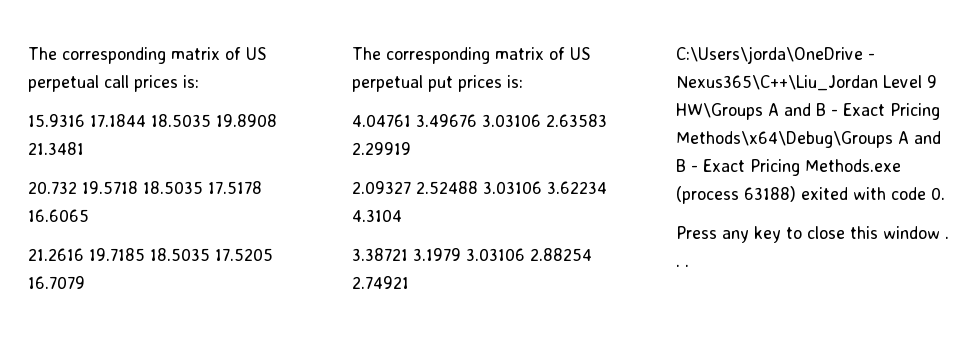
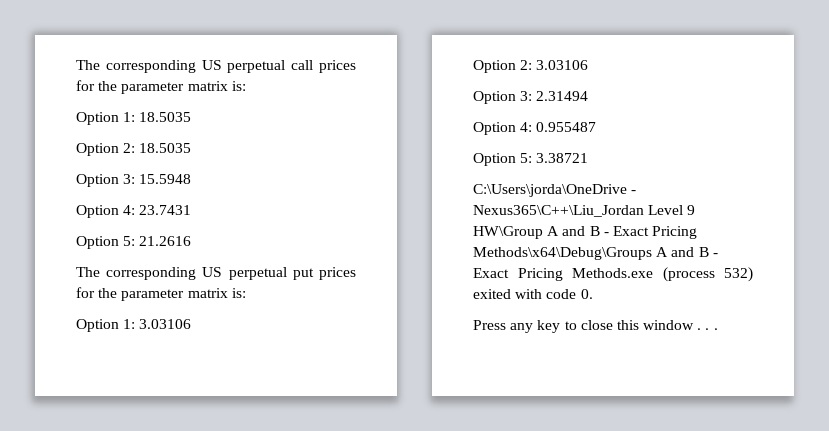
- The corresponding matrix of US perpetual call prices is:
- 15.9316 17.1844 18.5035 19.8908 21.3481
- 20.732 19.5718 18.5035 17.5178 16.6065
- 21.2616 19.7185 18.5035 17.5205 16.7079
- The corresponding matrix of US perpetual put prices is:
- 4.04761 3.49676 3.03106 2.63583 2.29919
- 2.09327 2.52488 3.03106 3.62234 4.3104
- 3.38721 3.1979 3.03106 2.88254 2.74921
+ The corresponding US perpetual call prices for the parameter matrix is:
+ Option 1: 18.5035
+ Option 2: 18.5035
+ Option 3: 15.5948
+ Option 4: 23.7431
+ Option 5: 21.2616
+ The corresponding US perpetual put prices for the parameter matrix is:
+ Option 1: 3.03106
+ Option 2: 3.03106
+ Option 3: 2.31494
+ Option 4: 0.955487
+ Option 5: 3.38721
- C:\Users\jorda\OneDrive - Nexus365\C++\Liu_Jordan Level 9 HW\Groups A and B - Exact Pricing Methods\x64\Debug\Groups A and B - Exact Pricing Methods.exe (process 63188) exited with code 0.
+ C:\Users\jorda\OneDrive - Nexus365\C++\Liu_Jordan Level 9 HW\Group A and B - Exact Pricing Methods\x64\Debug\Groups A and B - Exact Pricing Methods.exe (process 532) exited with code 0.

